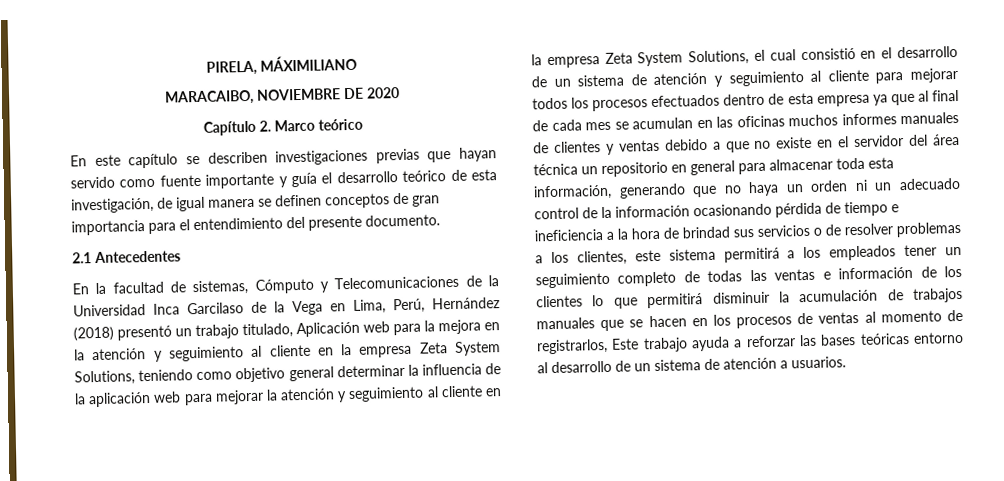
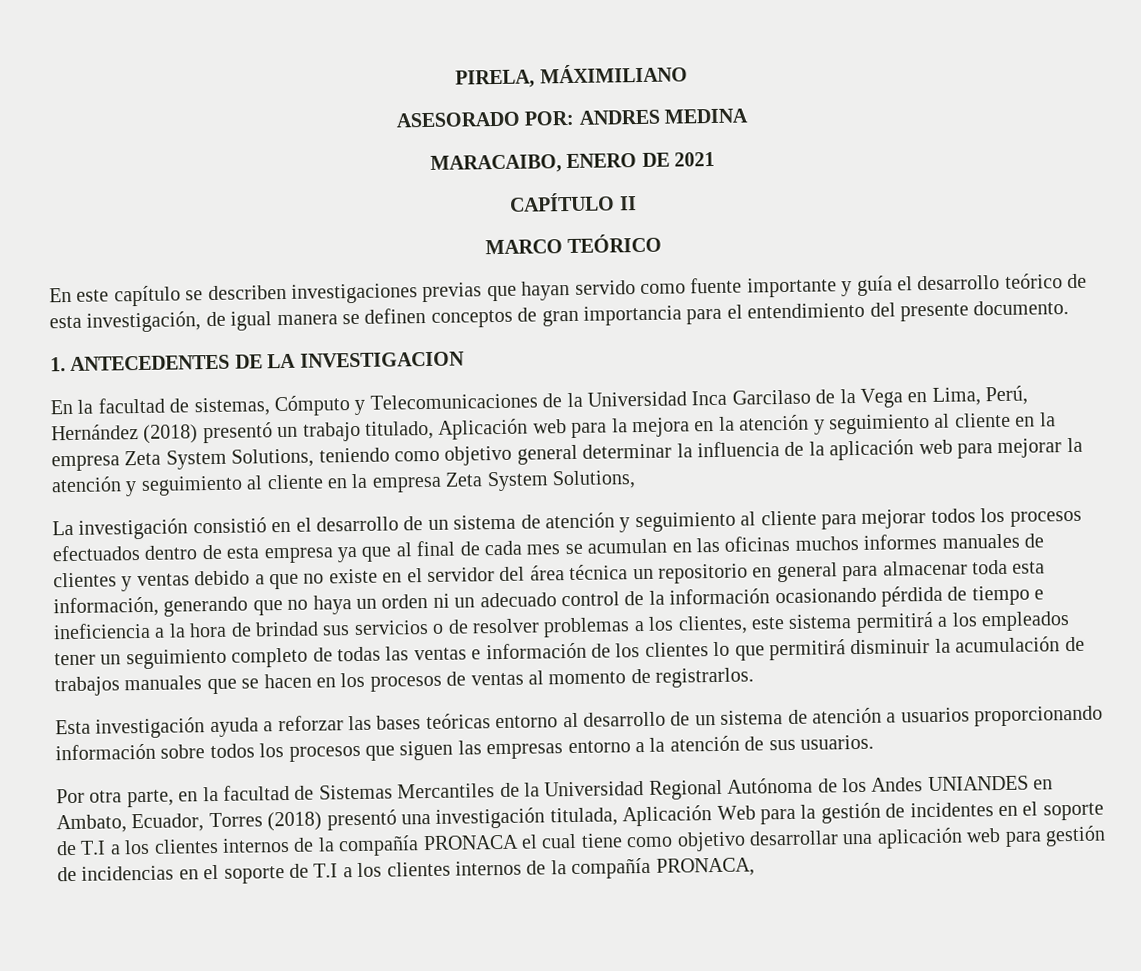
- MARACAIBO, NOVIEMBRE DE 2020
- Capítulo 2. Marco teórico
+ ASESORADO POR: ANDRES MEDINA
+ MARACAIBO, ENERO DE 2021
+ CAPÍTULO II
+ MARCO TEÓRICO
- 2.1 Antecedentes
+ 1. ANTECEDENTES DE LA INVESTIGACION
- En la facultad de sistemas, Cómputo y Telecomunicaciones de la Universidad Inca Garcilaso de la Vega en Lima, Perú, Hernández (2018) presentó un trabajo titulado, Aplicación web para la mejora en la atención y seguimiento al cliente en la empresa Zeta System Solutions, teniendo como objetivo general determinar la influencia de la aplicación web para mejorar la atención y seguimiento al cliente en la empresa Zeta System Solutions, el cual consistió en el desarrollo de un sistema de atención y seguimiento al cliente para mejorar todos los procesos efectuados dentro de esta empresa ya que al final de cada mes se acumulan en las oficinas muchos informes manuales de clientes y ventas debido a que no existe en el servidor del área técnica un repositorio en general para almacenar toda esta información, generando que no haya un orden ni un adecuado control de la información ocasionando pérdida de tiempo e ineficiencia a la hora de brindad sus servicios o de resolver problemas a los clientes, este sistema permitirá a los empleados tener un seguimiento completo de todas las ventas e información de los clientes lo que permitirá disminuir la acumulación de trabajos manuales que se hacen en los procesos de ventas al momento de registrarlos, Este trabajo ayuda a reforzar las bases teóricas entorno al desarrollo de un sistema de atención a usuarios.
+ En la facultad de sistemas, Cómputo y Telecomunicaciones de la Universidad Inca Garcilaso de la Vega en Lima, Perú, Hernández (2018) presentó un trabajo titulado, Aplicación web para la mejora en la atención y seguimiento al cliente en la empresa Zeta System Solutions, teniendo como objetivo general determinar la influencia de la aplicación web para mejorar la atención y seguimiento al cliente en la empresa Zeta System Solutions,
+ La investigación consistió en el desarrollo de un sistema de atención y seguimiento al cliente para mejorar todos los procesos efectuados dentro de esta empresa ya que al final de cada mes se acumulan en las oficinas muchos informes manuales de clientes y ventas debido a que no existe en el servidor del área técnica un repositorio en general para almacenar toda esta información, generando que no haya un orden ni un adecuado control de la información ocasionando pérdida de tiempo e ineficiencia a la hora de brindad sus servicios o de resolver problemas a los clientes, este sistema permitirá a los empleados tener un seguimiento completo de todas las ventas e información de los clientes lo que permitirá disminuir la acumulación de trabajos manuales que se hacen en los procesos de ventas al momento de registrarlos.
+ Esta investigación ayuda a reforzar las bases teóricas entorno al desarrollo de un sistema de atención a usuarios proporcionando información sobre todos los procesos que siguen las empresas entorno a la atención de sus usuarios.
+ Por otra parte, en la facultad de Sistemas Mercantiles de la Universidad Regional Autónoma de los Andes UNIANDES en Ambato, Ecuador, Torres (2018) presentó una investigación titulada, Aplicación Web para la gestión de incidentes en el soporte de T.I a los clientes internos de la compañía PRONACA el cual tiene como objetivo desarrollar una aplicación web para gestión de incidencias en el soporte de T.I a los clientes internos de la compañía PRONACA,

